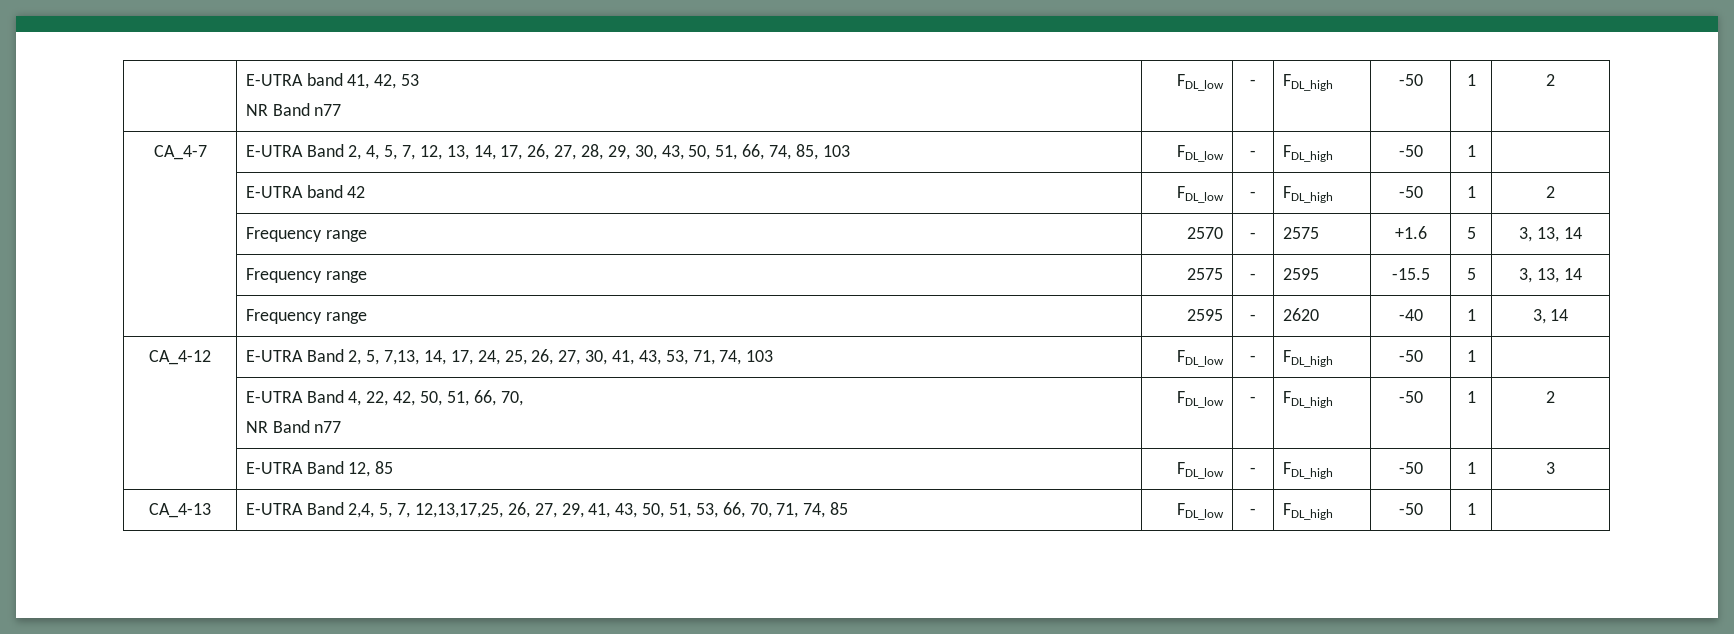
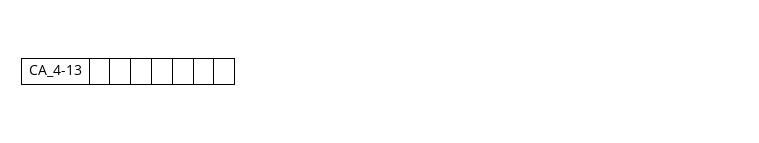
- | E-UTRA band 41, 42, 53
- NR Band n77 | FDL_low | - | FDL_high | -50 | 1 | 2
- CA_4-7 | E-UTRA Band 2, 4, 5, 7, 12, 13, 14, 17, 26, 27, 28, 29, 30, 43, 50, 51, 66, 74, 85, 103 | FDL_low | - | FDL_high | -50 | 1 |
- | E-UTRA band 42 | FDL_low | - | FDL_high | -50 | 1 | 2
- | Frequency range | 2570 | - | 2575 | +1.6 | 5 | 3, 13, 14
- | Frequency range | 2575 | - | 2595 | -15.5 | 5 | 3, 13, 14
- | Frequency range | 2595 | - | 2620 | -40 | 1 | 3, 14
- CA_4-12 | E-UTRA Band 2, 5, 7,13, 14, 17, 24, 25, 26, 27, 30, 41, 43, 53, 71, 74, 103 | FDL_low | - | FDL_high | -50 | 1 |
- | E-UTRA Band 4, 22, 42, 50, 51, 66, 70,
- NR Band n77 | FDL_low | - | FDL_high | -50 | 1 | 2
- | E-UTRA Band 12, 85 | FDL_low | - | FDL_high | -50 | 1 | 3
- CA_4-13 | E-UTRA Band 2,4, 5, 7, 12,13,17,25, 26, 27, 29, 41, 43, 50, 51, 53, 66, 70, 71, 74, 85 | FDL_low | - | FDL_high | -50 | 1 |
+ CA_4-13 | | | | | | |

